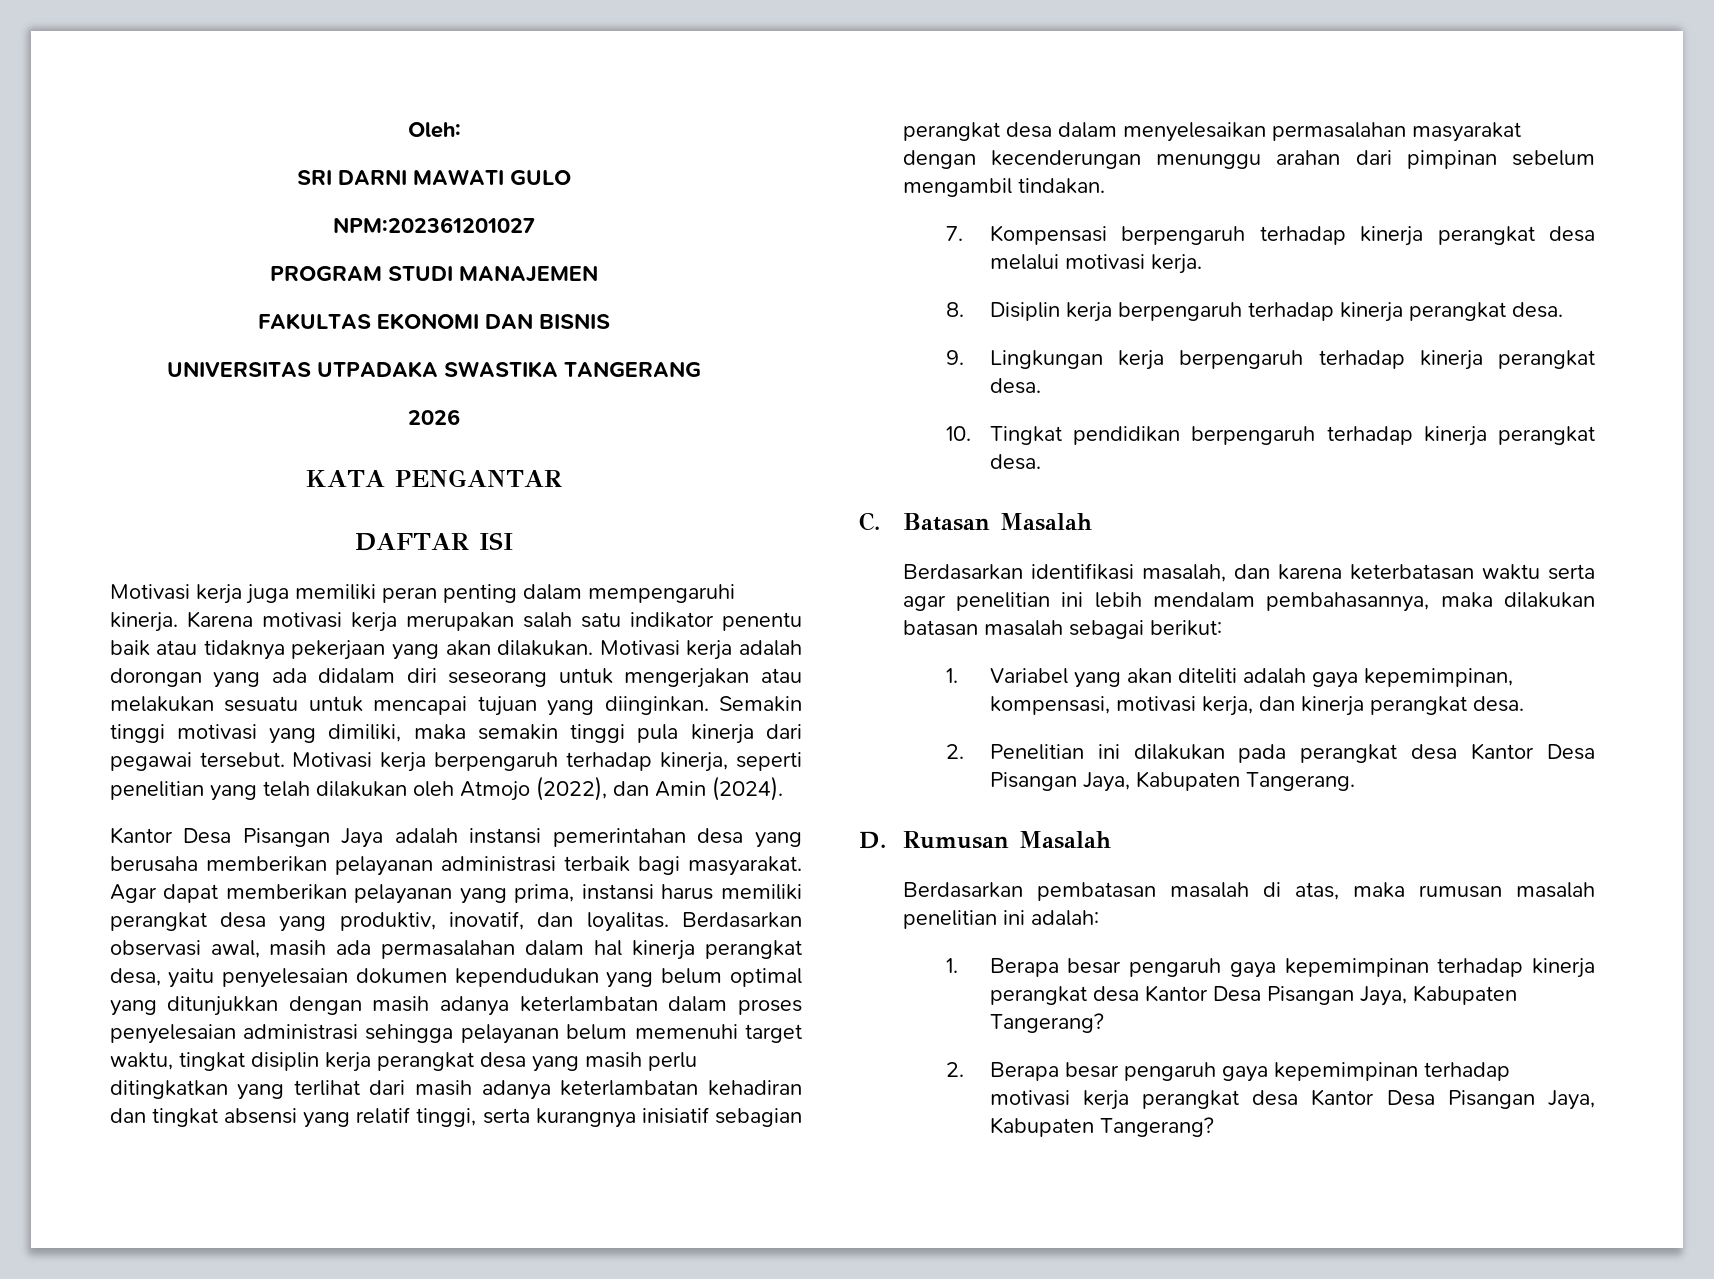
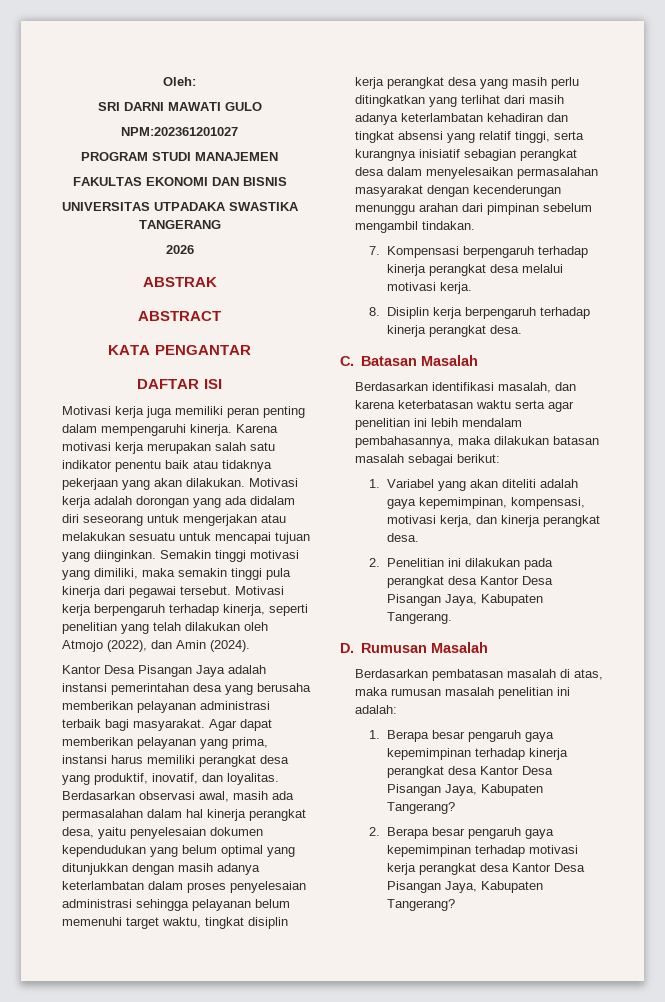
+ ABSTRAK
+ ABSTRACT
- Agar dapat memberikan pelayanan yang prima, instansi harus memiliki perangkat desa yang produktiv, inovatif, dan loyalitas.
+ Agar dapat memberikan pelayanan yang prima, instansi harus memiliki perangkat desa yang produktif, inovatif, dan loyalitas.
- 9. Lingkungan kerja berpengaruh terhadap kinerja perangkat desa.
- 10. Tingkat pendidikan berpengaruh terhadap kinerja perangkat desa.

